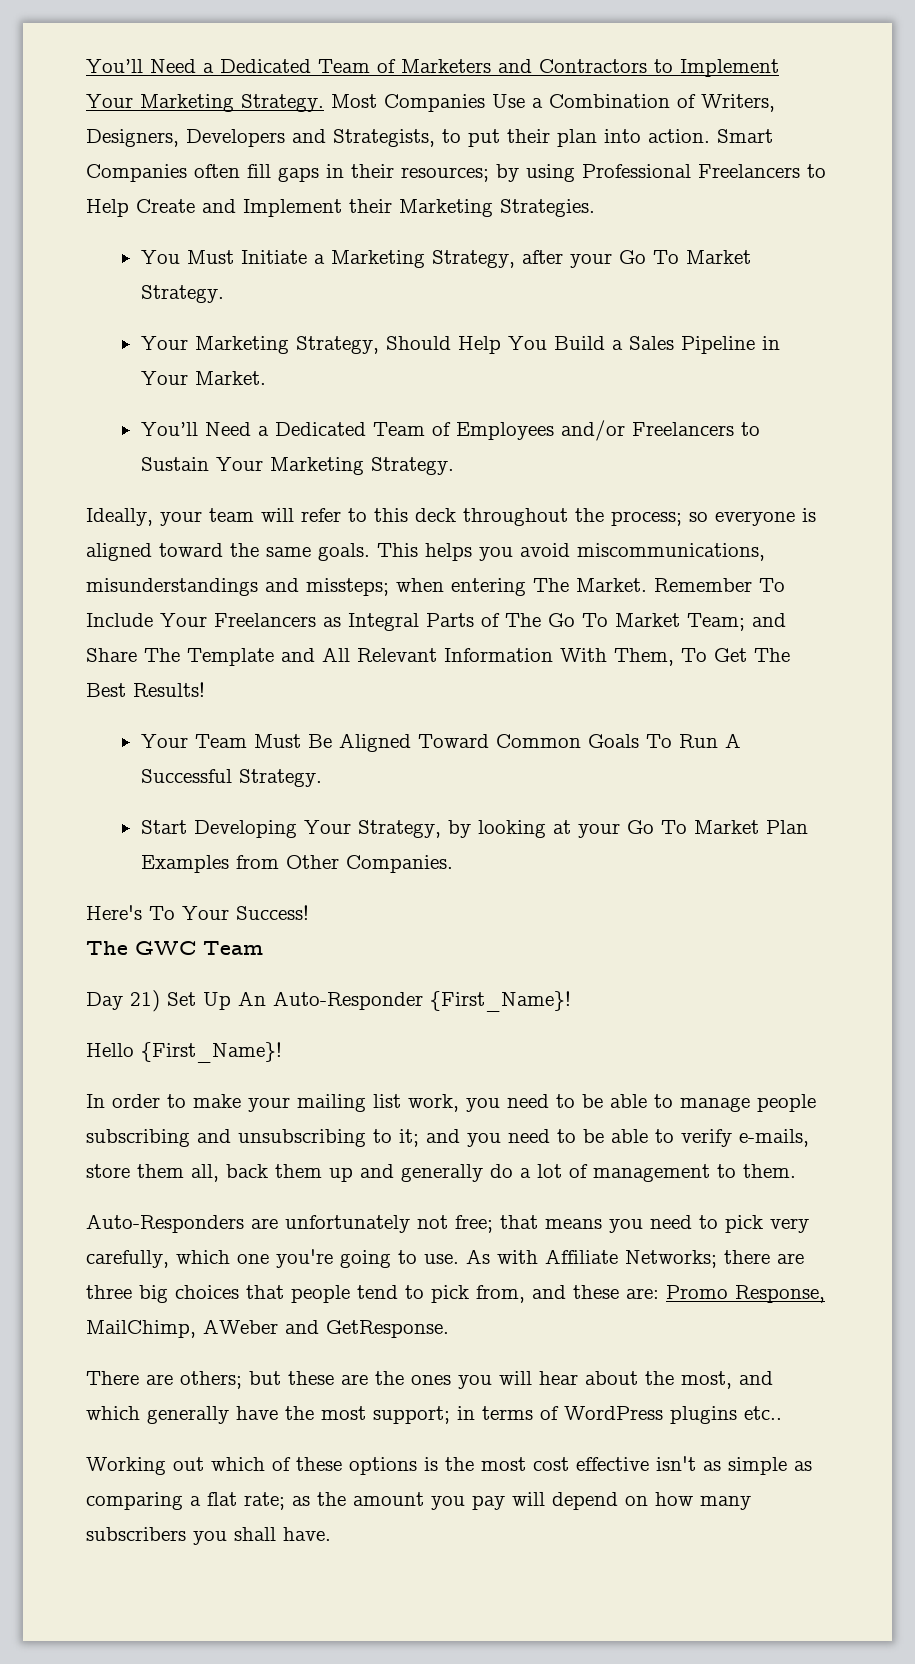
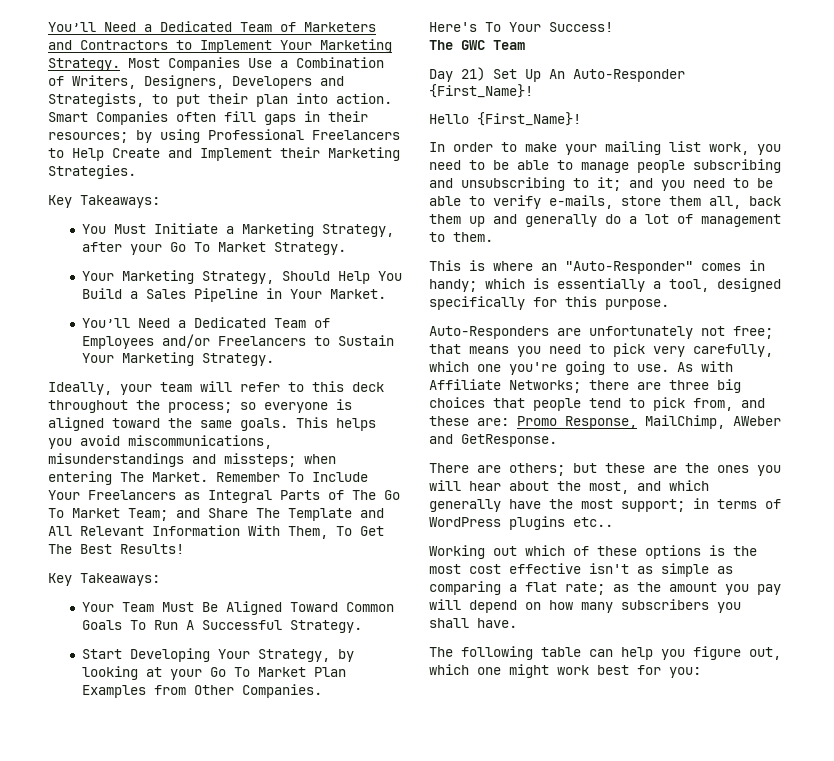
  Smart Companies often fill gaps in their resources; by using Professional Freelancers to Help Create and Implement their Marketing Strategies.
+ Key Takeaways:
  Remember To Include Your Freelancers as Integral Parts of The Go To Market Team; and Share The Template and All Relevant Information With Them, To Get The Best Results!
+ Key Takeaways:
+ This is where an "Auto-Responder" comes in handy; which is essentially a tool, designed specifically for this purpose.
+ The following table can help you figure out, which one might work best for you:

